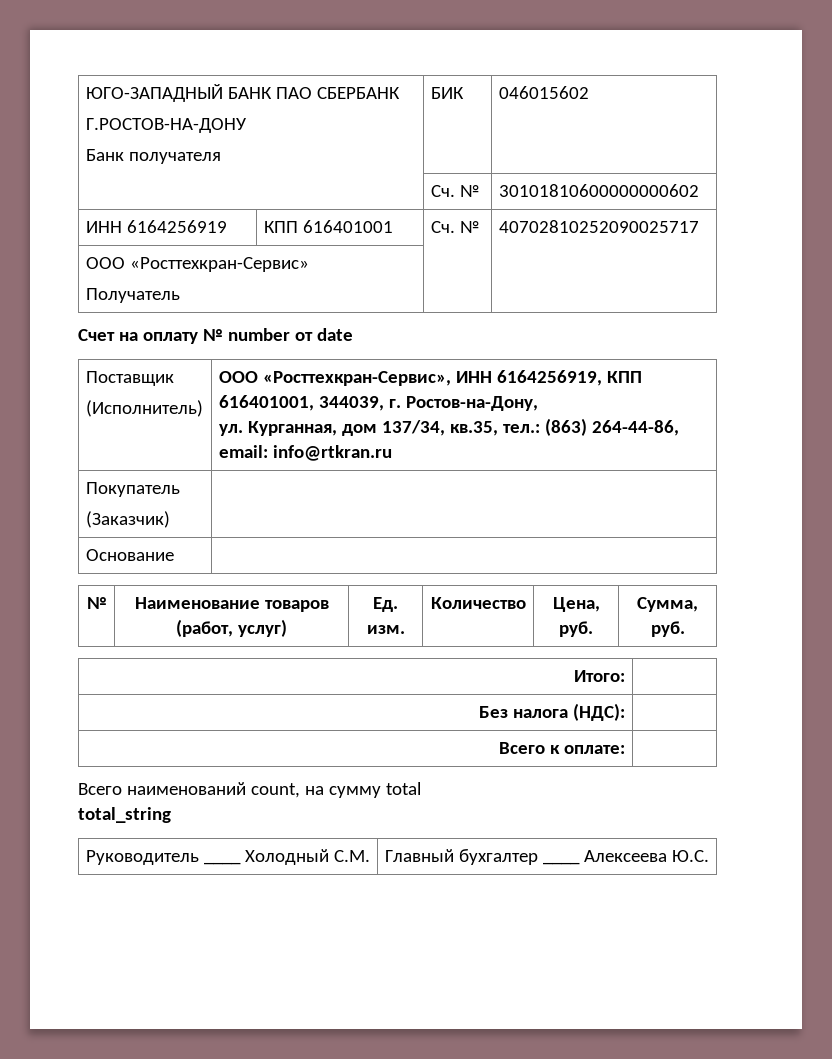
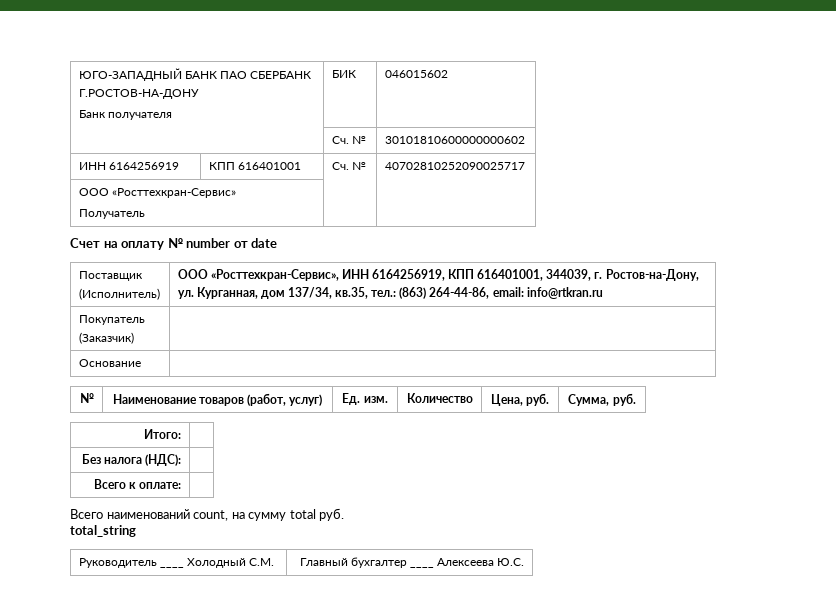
- Всего наименований count, на сумму total
+ Всего наименований count, на сумму total руб.

